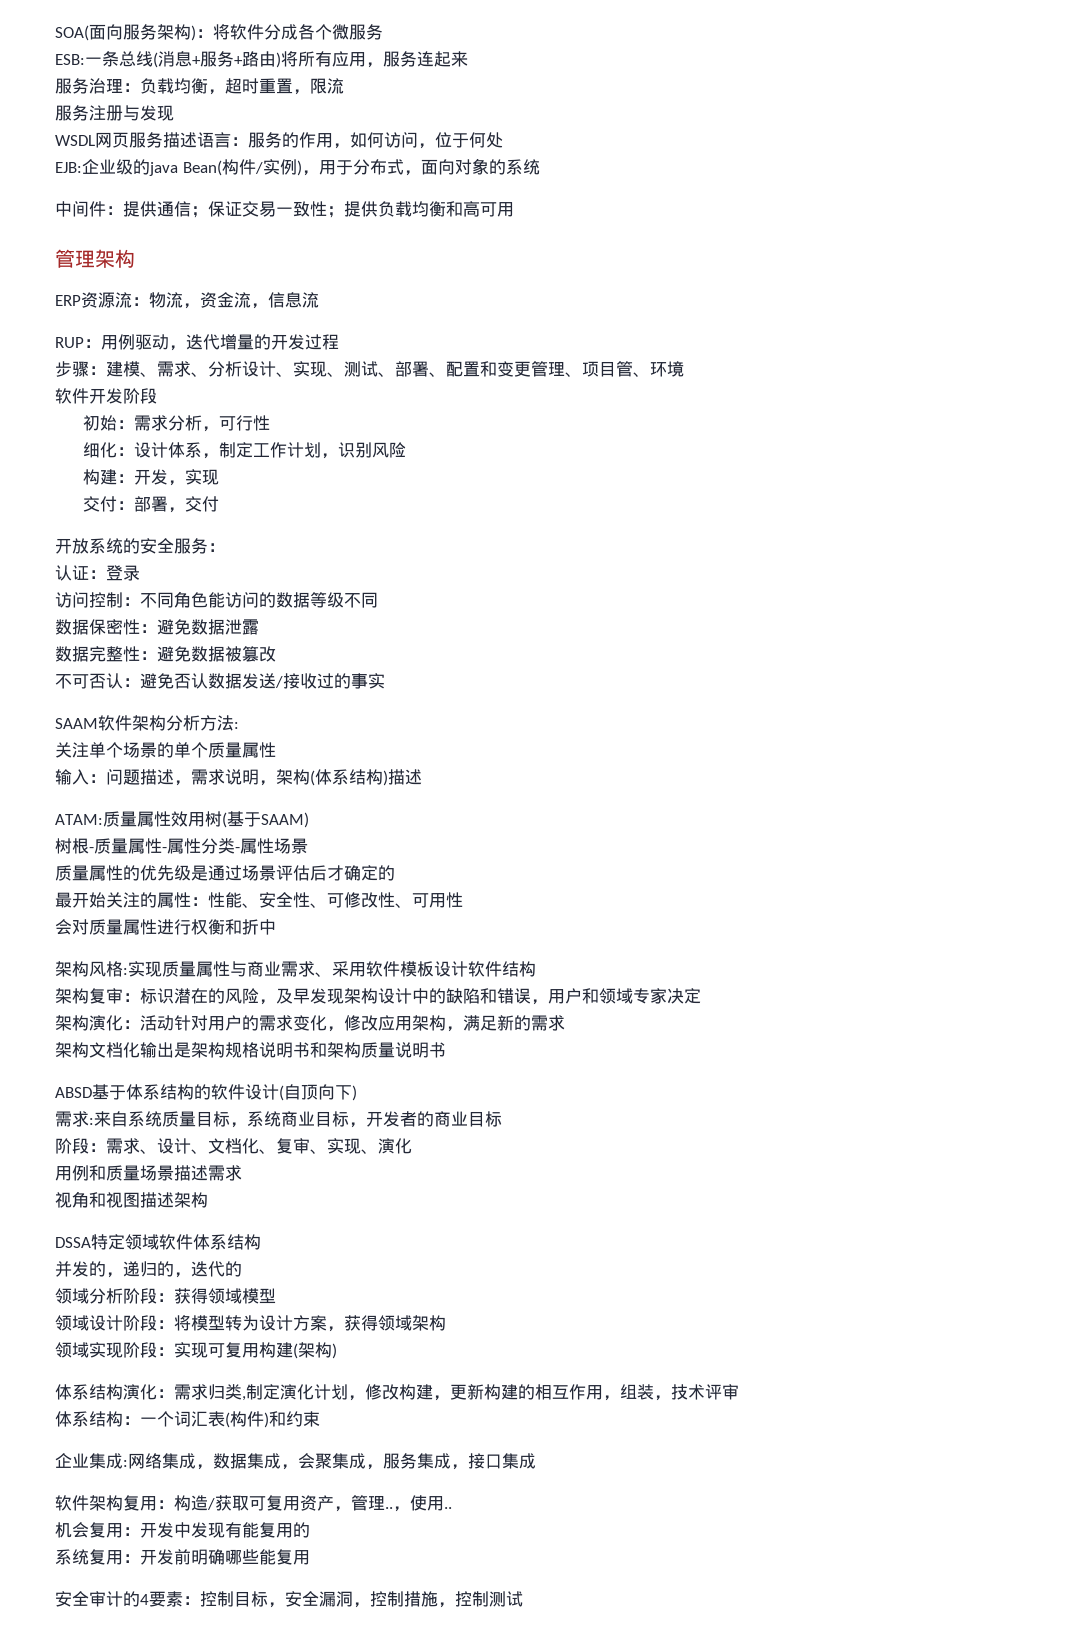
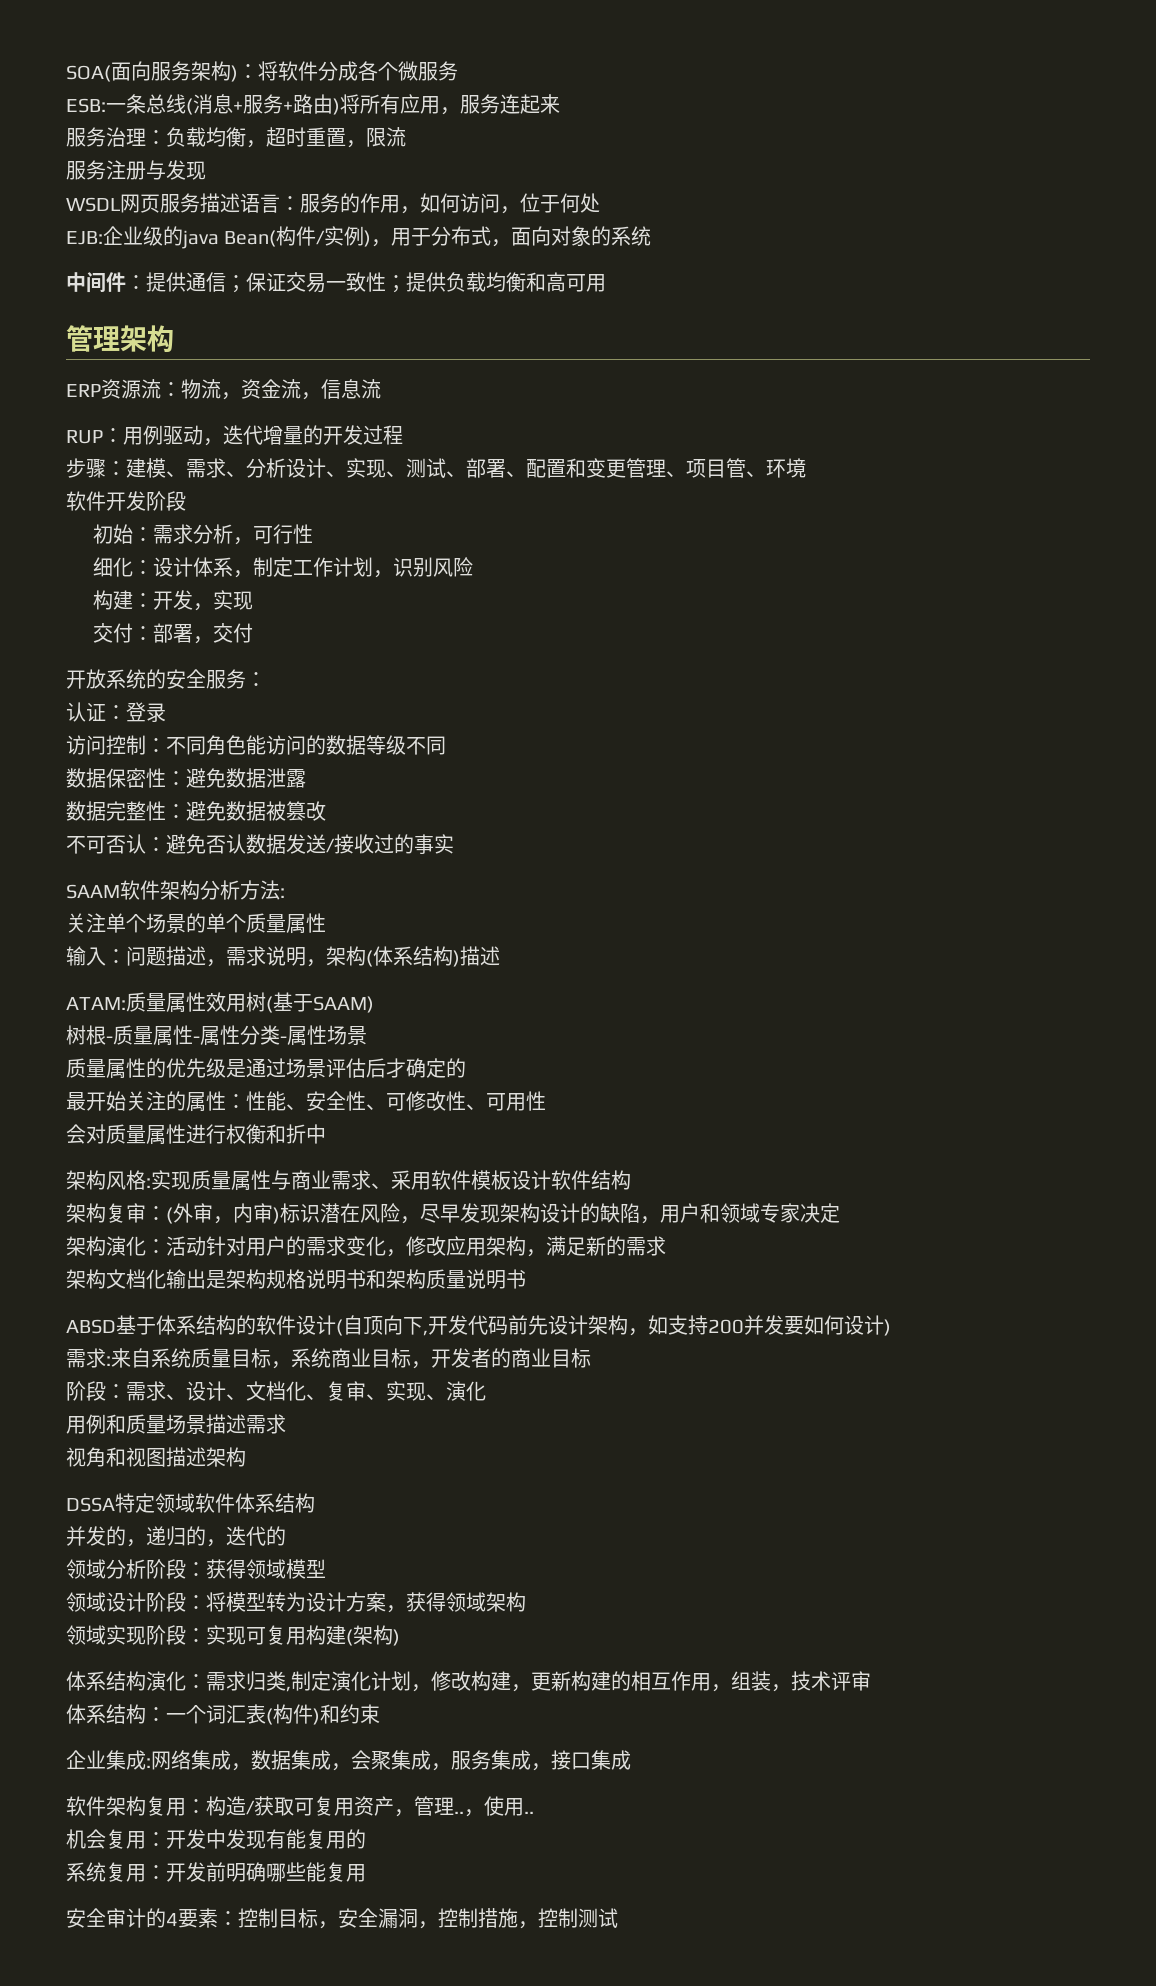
- 架构复审：标识潜在的风险，及早发现架构设计中的缺陷和错误，用户和领域专家决定
+ 架构复审：(外审，内审)标识潜在风险，尽早发现架构设计的缺陷，用户和领域专家决定
- ABSD基于体系结构的软件设计(自顶向下)
+ ABSD基于体系结构的软件设计(自顶向下,开发代码前先设计架构，如支持200并发要如何设计)

